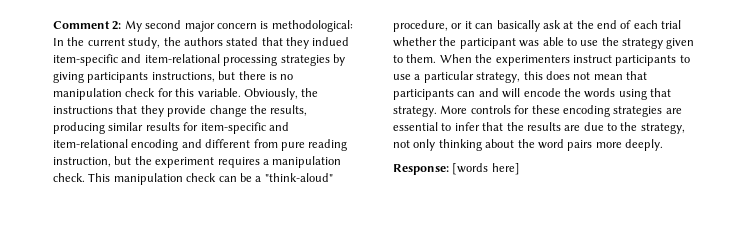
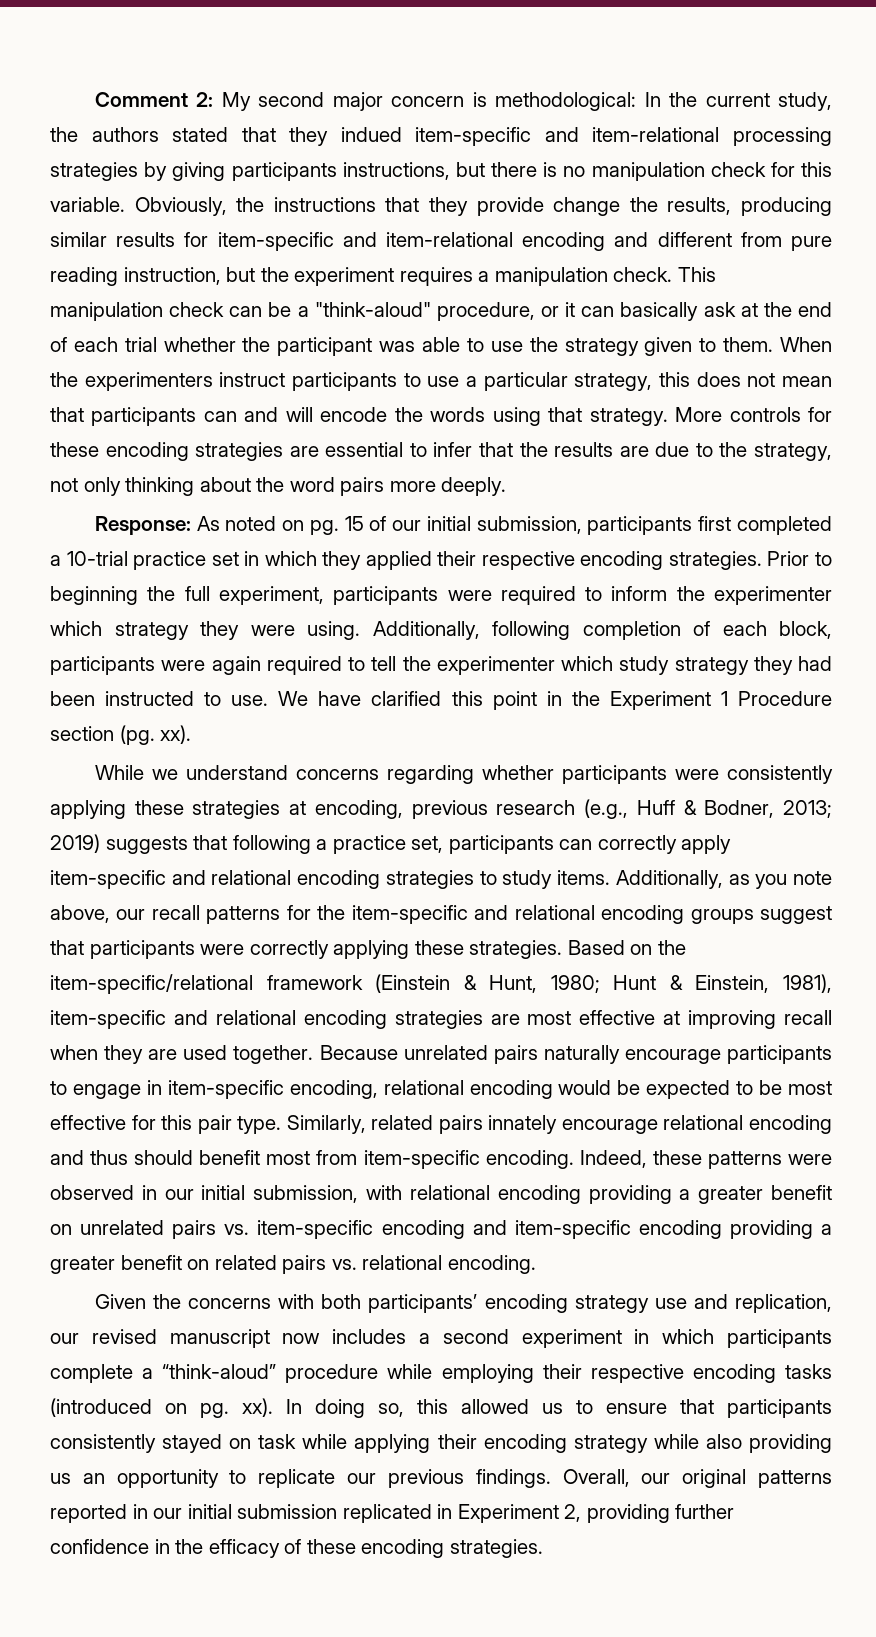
- Response: [words here]
+ Response: As noted on pg. 15 of our initial submission, participants first completed a 10-trial practice set in which they applied their respective encoding strategies. Prior to beginning the full experiment, participants were required to inform the experimenter which strategy they were using. Additionally, following completion of each block, participants were again required to tell the experimenter which study strategy they had been instructed to use. We have clarified this point in the Experiment 1 Procedure section (pg. xx).
+ While we understand concerns regarding whether participants were consistently applying these strategies at encoding, previous research (e.g., Huff & Bodner, 2013; 2019) suggests that following a practice set, participants can correctly apply item-specific and relational encoding strategies to study items. Additionally, as you note above, our recall patterns for the item-specific and relational encoding groups suggest that participants were correctly applying these strategies. Based on the item-specific/relational framework (Einstein & Hunt, 1980; Hunt & Einstein, 1981), item-specific and relational encoding strategies are most effective at improving recall when they are used together. Because unrelated pairs naturally encourage participants to engage in item-specific encoding, relational encoding would be expected to be most effective for this pair type. Similarly, related pairs innately encourage relational encoding and thus should benefit most from item-specific encoding. Indeed, these patterns were observed in our initial submission, with relational encoding providing a greater benefit on unrelated pairs vs. item-specific encoding and item-specific encoding providing a greater benefit on related pairs vs. relational encoding.
+ Given the concerns with both participants’ encoding strategy use and replication, our revised manuscript now includes a second experiment in which participants complete a “think-aloud” procedure while employing their respective encoding tasks (introduced on pg. xx). In doing so, this allowed us to ensure that participants consistently stayed on task while applying their encoding strategy while also providing us an opportunity to replicate our previous findings. Overall, our original patterns reported in our initial submission replicated in Experiment 2, providing further confidence in the efficacy of these encoding strategies.

